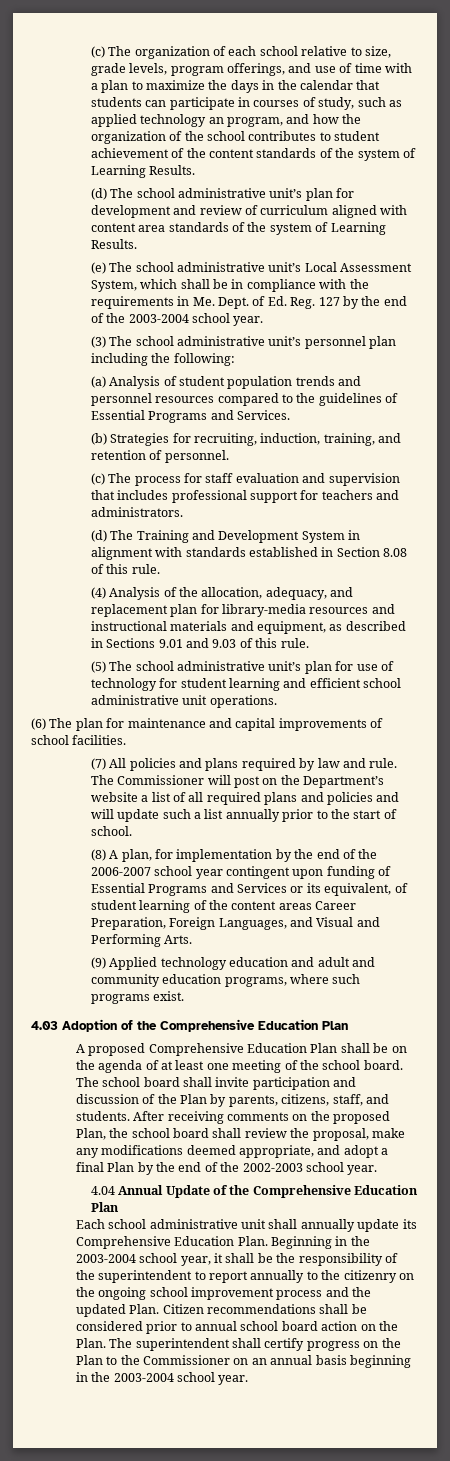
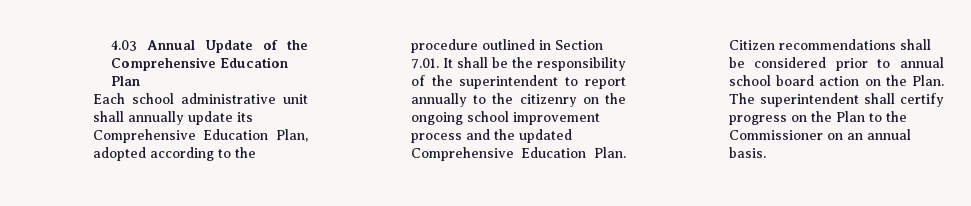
- (c) The organization of each school relative to size, grade levels, program offerings, and use of time with a plan to maximize the days in the calendar that students can participate in courses of study, such as applied technology an program, and how the organization of the school contributes to student achievement of the content standards of the system of Learning Results.
- (d) The school administrative unit’s plan for development and review of curriculum aligned with content area standards of the system of Learning Results.
- (e) The school administrative unit’s Local Assessment System, which shall be in compliance with the requirements in Me. Dept. of Ed. Reg. 127 by the end of the 2003-2004 school year.
- (3) The school administrative unit’s personnel plan including the following:
- (a) Analysis of student population trends and personnel resources compared to the guidelines of Essential Programs and Services.
- (b) Strategies for recruiting, induction, training, and retention of personnel.
- (c) The process for staff evaluation and supervision that includes professional support for teachers and administrators.
- (d) The Training and Development System in alignment with standards established in Section 8.08 of this rule.
- (4) Analysis of the allocation, adequacy, and replacement plan for library-media resources and instructional materials and equipment, as described in Sections 9.01 and 9.03 of this rule.
- (5) The school administrative unit’s plan for use of technology for student learning and efficient school administrative unit operations.
- (6) The plan for maintenance and capital improvements of school facilities.
- (7) All policies and plans required by law and rule. The Commissioner will post on the Department’s website a list of all required plans and policies and will update such a list annually prior to the start of school.
- (8) A plan, for implementation by the end of the 2006-2007 school year contingent upon funding of Essential Programs and Services or its equivalent, of student learning of the content areas Career Preparation, Foreign Languages, and Visual and Performing Arts.
- (9) Applied technology education and adult and community education programs, where such programs exist.
- 4.03 Adoption of the Comprehensive Education Plan
- A proposed Comprehensive Education Plan shall be on the agenda of at least one meeting of the school board. The school board shall invite participation and discussion of the Plan by parents, citizens, staff, and students. After receiving comments on the proposed Plan, the school board shall review the proposal, make any modifications deemed appropriate, and adopt a final Plan by the end of the 2002-2003 school year.
- 4.04 Annual Update of the Comprehensive Education Plan
+ 4.03 Annual Update of the Comprehensive Education Plan
- Each school administrative unit shall annually update its Comprehensive Education Plan. Beginning in the 2003-2004 school year, it shall be the responsibility of the superintendent to report annually to the citizenry on the ongoing school improvement process and the updated Plan.
+ Each school administrative unit shall annually update its Comprehensive Education Plan, adopted according to the procedure outlined in Section 7.01. It shall be the responsibility of the superintendent to report annually to the citizenry on the ongoing school improvement process and the updated Comprehensive Education Plan.
- The superintendent shall certify progress on the Plan to the Commissioner on an annual basis beginning in the 2003-2004 school year.
+ The superintendent shall certify progress on the Plan to the Commissioner on an annual basis.

